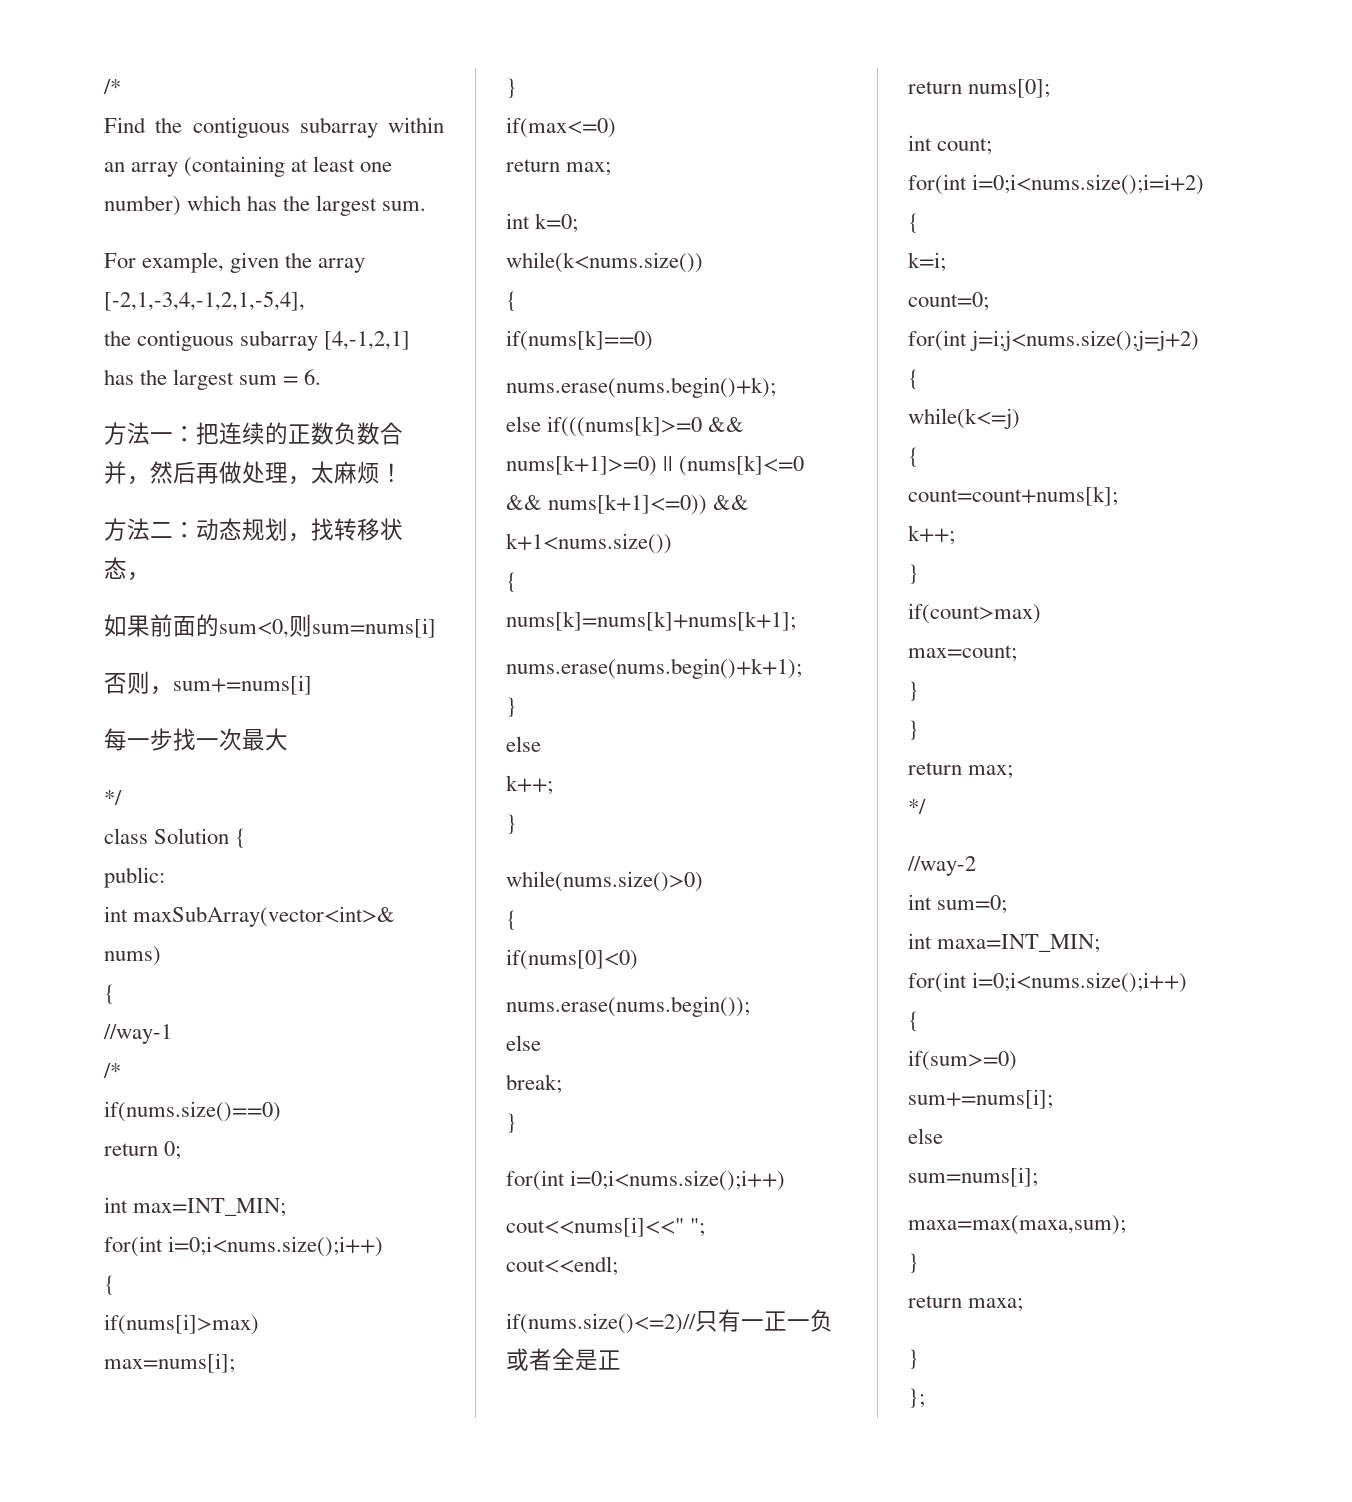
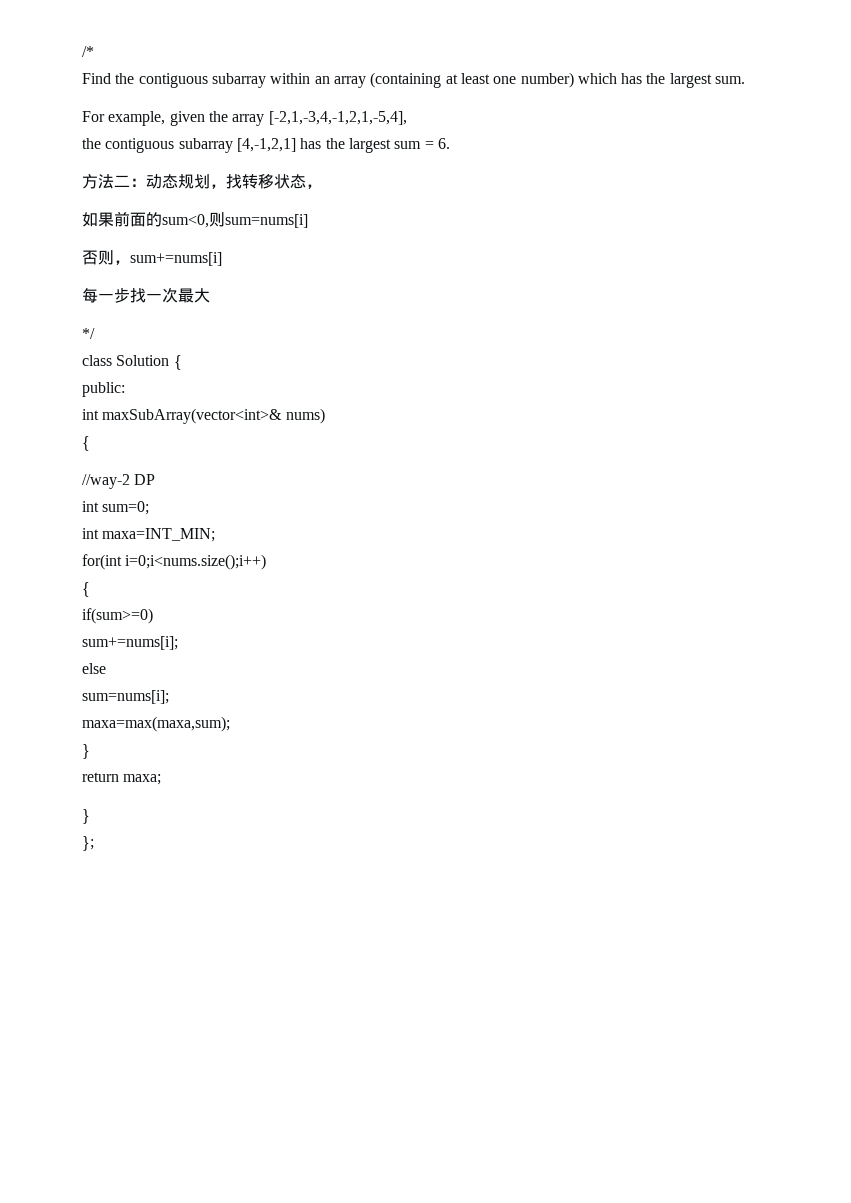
- 方法一：把连续的正数负数合并，然后再做处理，太麻烦！
- //way-1
- /*
- if(nums.size()==0)
- return 0;
- int max=INT_MIN;
- for(int i=0;i<nums.size();i++)
- {
- if(nums[i]>max)
- max=nums[i];
- }
- if(max<=0)
- return max;
- int k=0;
- while(k<nums.size())
- {
- if(nums[k]==0)
- nums.erase(nums.begin()+k);
- else if(((nums[k]>=0 && nums[k+1]>=0) || (nums[k]<=0 && nums[k+1]<=0)) && k+1<nums.size())
- {
- nums[k]=nums[k]+nums[k+1];
- nums.erase(nums.begin()+k+1);
- }
- else
- k++;
- }
- while(nums.size()>0)
- {
- if(nums[0]<0)
- nums.erase(nums.begin());
- else
- break;
- }
- for(int i=0;i<nums.size();i++)
- cout<<nums[i]<<" ";
- cout<<endl;
- if(nums.size()<=2)//只有一正一负或者全是正
- return nums[0];
- int count;
- for(int i=0;i<nums.size();i=i+2)
- {
- k=i;
- count=0;
- for(int j=i;j<nums.size();j=j+2)
- {
- while(k<=j)
- {
- count=count+nums[k];
- k++;
- }
- if(count>max)
- max=count;
- }
- }
- return max;
- */
- //way-2
+ //way-2 DP

